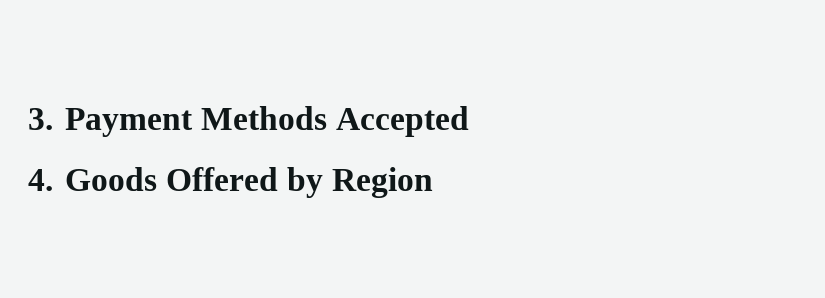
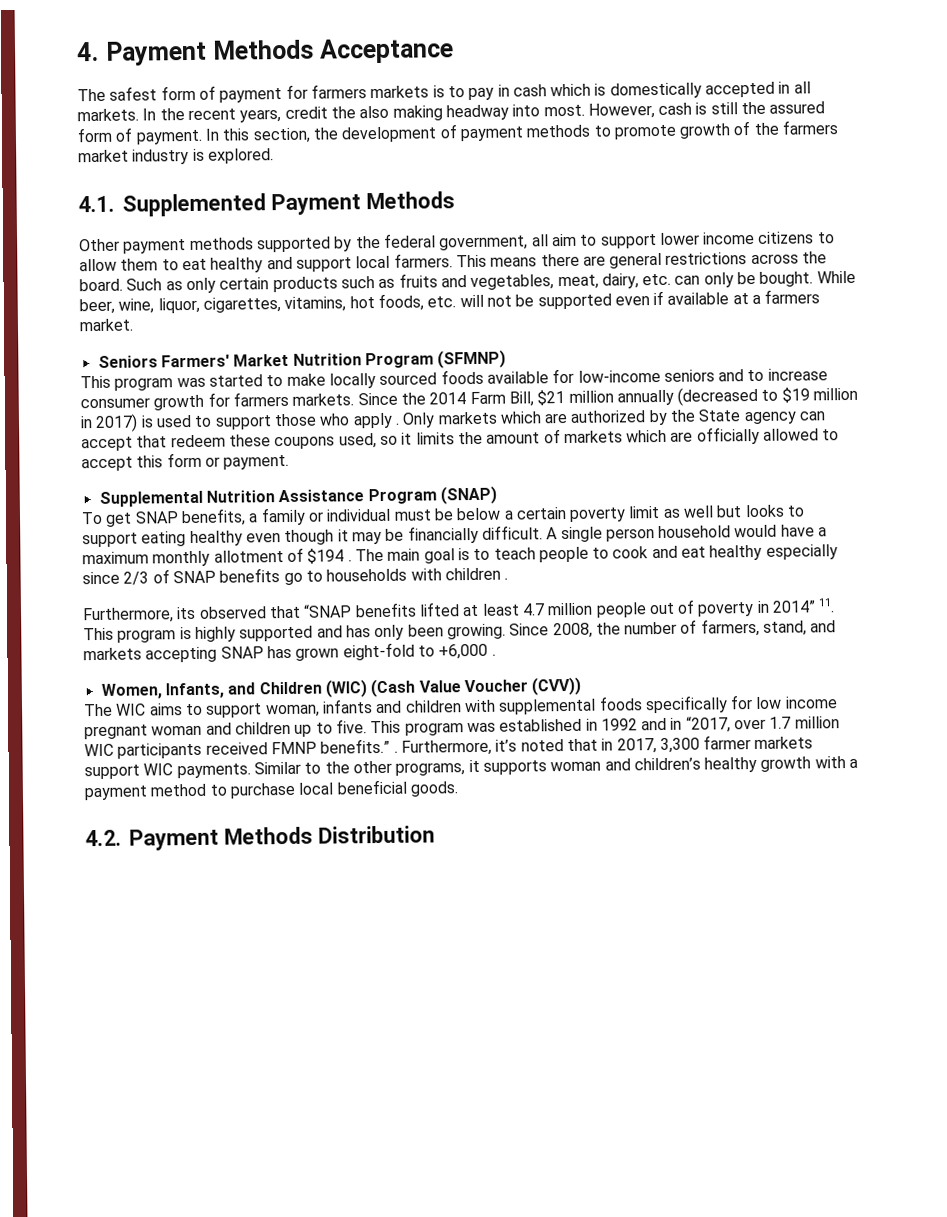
- 3. Payment Methods Accepted
- 4. Goods Offered by Region
+ 4. Payment Methods Acceptance
+ The safest form of payment for farmers markets is to pay in cash which is domestically accepted in all markets. In the recent years, credit the also making headway into most. However, cash is still the assured form of payment. In this section, the development of payment methods to promote growth of the farmers market industry is explored.
+ 4.1. Supplemented Payment Methods
+ Other payment methods supported by the federal government, all aim to support lower income citizens to allow them to eat healthy and support local farmers. This means there are general restrictions across the board. Such as only certain products such as fruits and vegetables, meat, dairy, etc. can only be bought. While beer, wine, liquor, cigarettes, vitamins, hot foods, etc. will not be supported even if available at a farmers market.
+ Seniors Farmers' Market Nutrition Program (SFMNP)
+ This program was started to make locally sourced foods available for low-income seniors and to increase consumer growth for farmers markets. Since the 2014 Farm Bill, $21 million annually (decreased to $19 million in 2017) is used to support those who apply . Only markets which are authorized by the State agency can accept that redeem these coupons used, so it limits the amount of markets which are officially allowed to accept this form or payment.
+ Supplemental Nutrition Assistance Program (SNAP)
+ To get SNAP benefits, a family or individual must be below a certain poverty limit as well but looks to support eating healthy even though it may be financially difficult. A single person household would have a maximum monthly allotment of $194 . The main goal is to teach people to cook and eat healthy especially since 2/3 of SNAP benefits go to households with children .
+ Furthermore, its observed that “SNAP benefits lifted at least 4.7 million people out of poverty in 2014” 11. This program is highly supported and has only been growing. Since 2008, the number of farmers, stand, and markets accepting SNAP has grown eight-fold to +6,000 .
+ Women, Infants, and Children (WIC) (Cash Value Voucher (CVV))
+ The WIC aims to support woman, infants and children with supplemental foods specifically for low income pregnant woman and children up to five. This program was established in 1992 and in “2017, over 1.7 million WIC participants received FMNP benefits.” . Furthermore, it’s noted that in 2017, 3,300 farmer markets support WIC payments. Similar to the other programs, it supports woman and children’s healthy growth with a payment method to purchase local beneficial goods.
+ 4.2. Payment Methods Distribution

